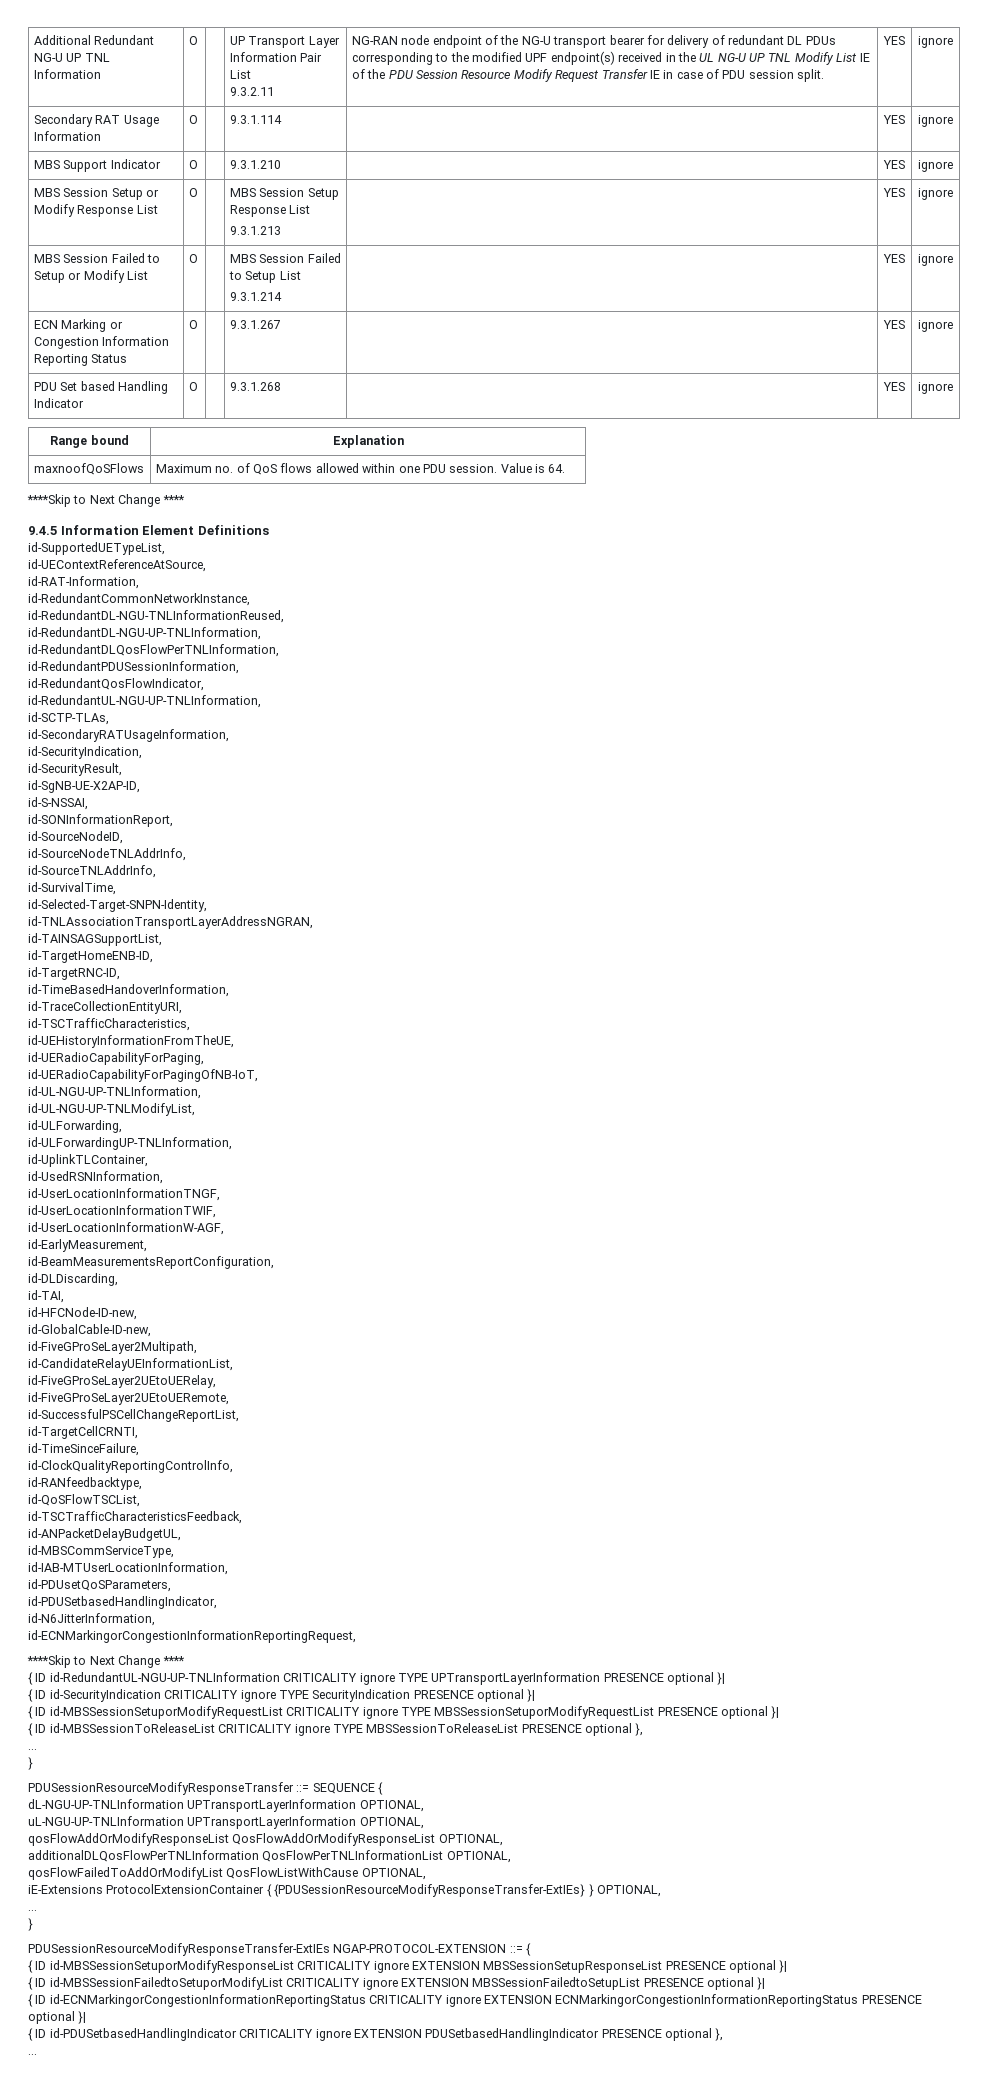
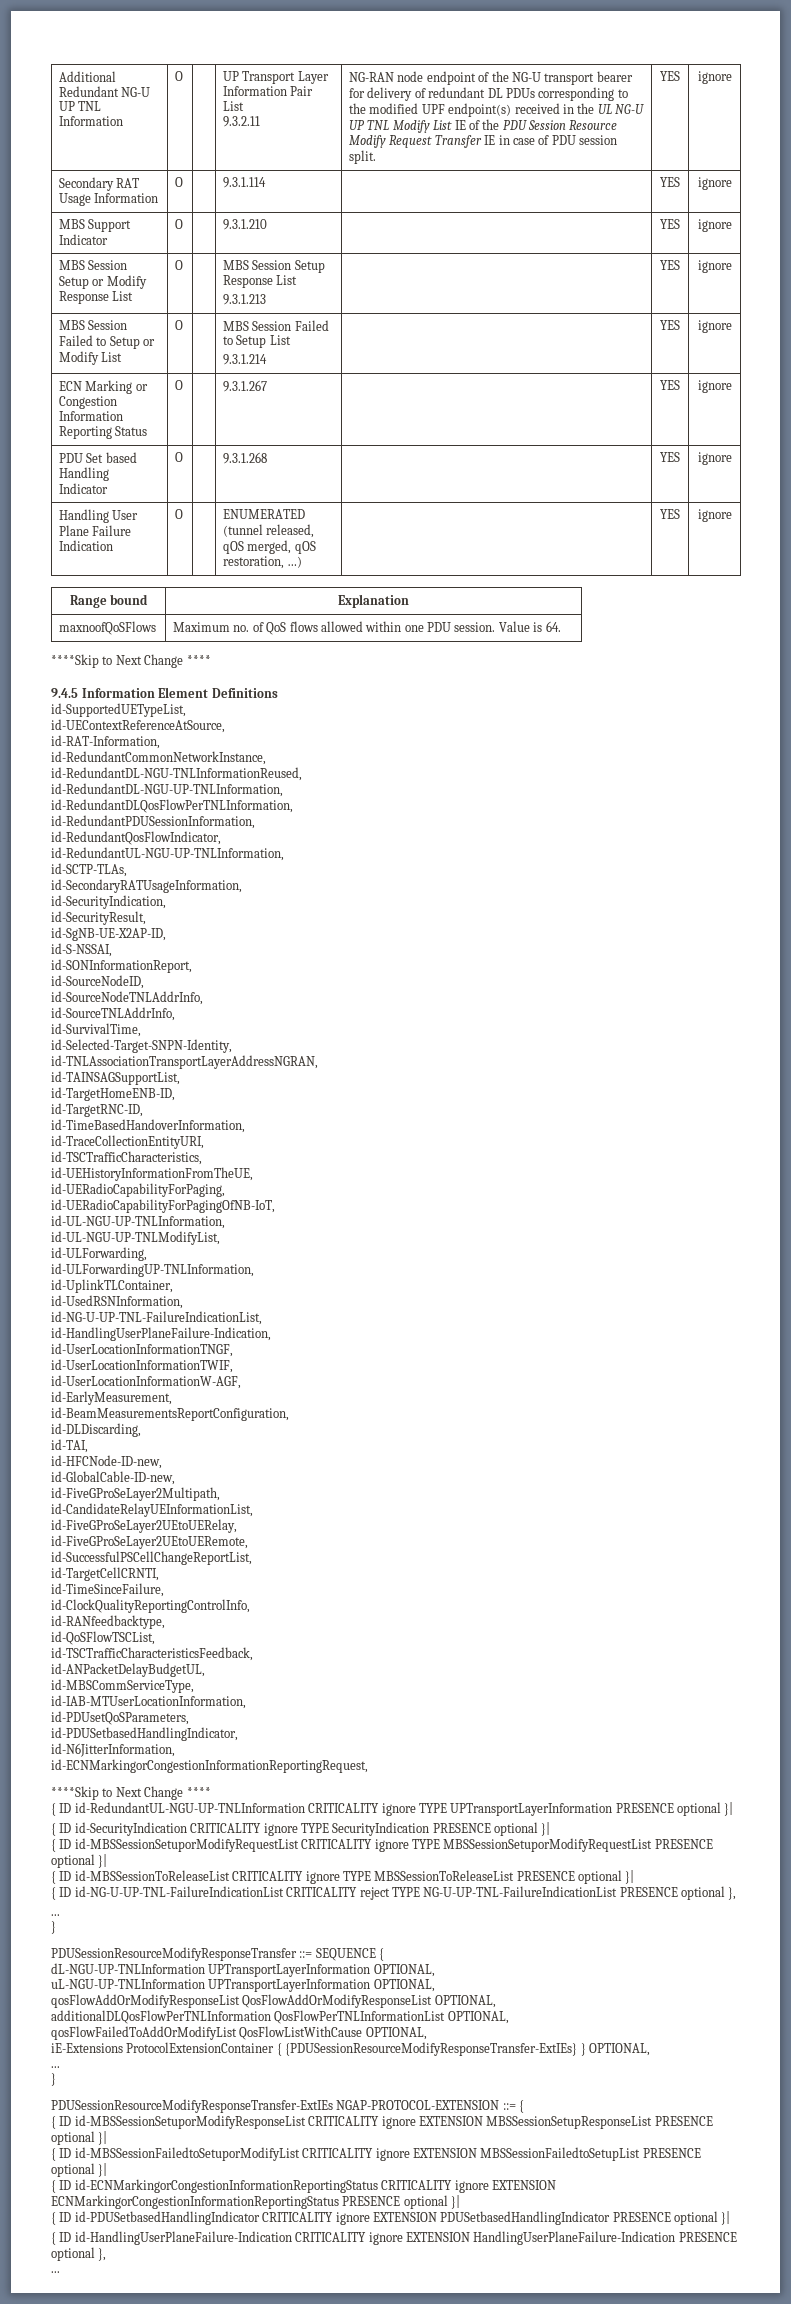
+ Handling User Plane Failure Indication | O | | ENUMERATED (tunnel released, qOS merged, qOS restoration, …) | | YES | ignore
+ id-NG-U-UP-TNL-FailureIndicationList,
+ id-HandlingUserPlaneFailure-Indication,
- { ID id-MBSSessionToReleaseList CRITICALITY ignore TYPE MBSSessionToReleaseList PRESENCE optional },
+ { ID id-MBSSessionToReleaseList CRITICALITY ignore TYPE MBSSessionToReleaseList PRESENCE optional }|
+ { ID id-NG-U-UP-TNL-FailureIndicationList CRITICALITY reject TYPE NG-U-UP-TNL-FailureIndicationList PRESENCE optional },
- { ID id-PDUSetbasedHandlingIndicator CRITICALITY ignore EXTENSION PDUSetbasedHandlingIndicator PRESENCE optional },
+ { ID id-PDUSetbasedHandlingIndicator CRITICALITY ignore EXTENSION PDUSetbasedHandlingIndicator PRESENCE optional }|
+ { ID id-HandlingUserPlaneFailure-Indication CRITICALITY ignore EXTENSION HandlingUserPlaneFailure-Indication PRESENCE optional },

